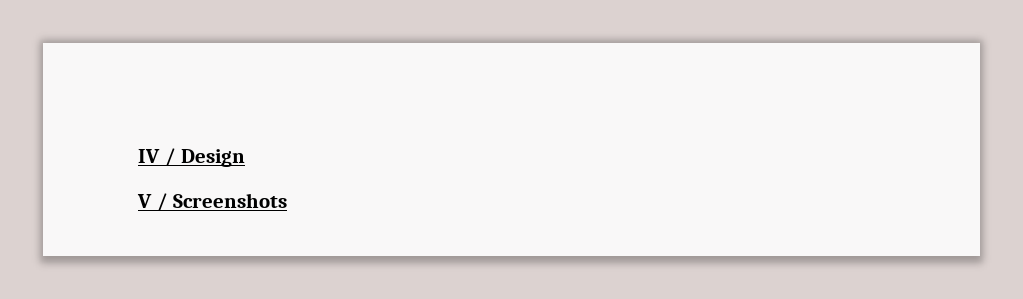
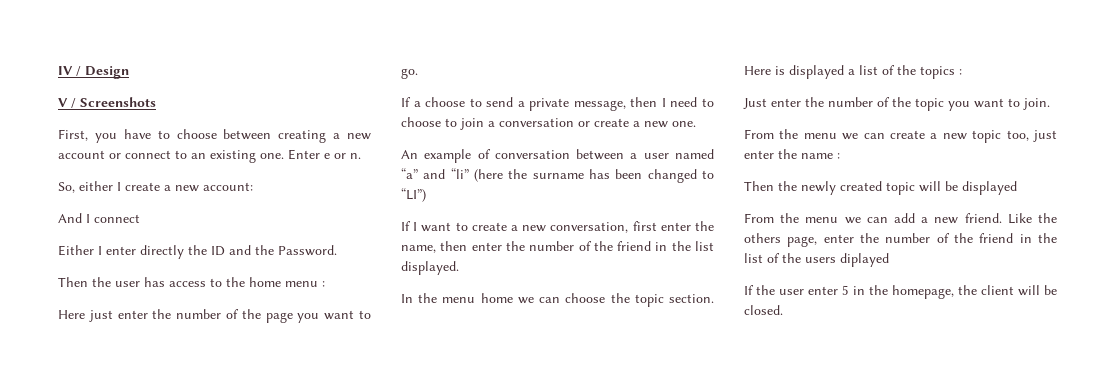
+ First, you have to choose between creating a new account or connect to an existing one. Enter e or n.
+ So, either I create a new account:
+ And I connect
+ Either I enter directly the ID and the Password.
+ Then the user has access to the home menu :
+ Here just enter the number of the page you want to go.
+ If a choose to send a private message, then I need to choose to join a conversation or create a new one.
+ An example of conversation between a user named “a” and “li” (here the surname has been changed to “LI”)
+ If I want to create a new conversation, first enter the name, then enter the number of the friend in the list displayed.
+ In the menu home we can choose the topic section. Here is displayed a list of the topics :
+ Just enter the number of the topic you want to join.
+ From the menu we can create a new topic too, just enter the name :
+ Then the newly created topic will be displayed
+ From the menu we can add a new friend. Like the others page, enter the number of the friend in the list of the users diplayed
+ If the user enter 5 in the homepage, the client will be closed.

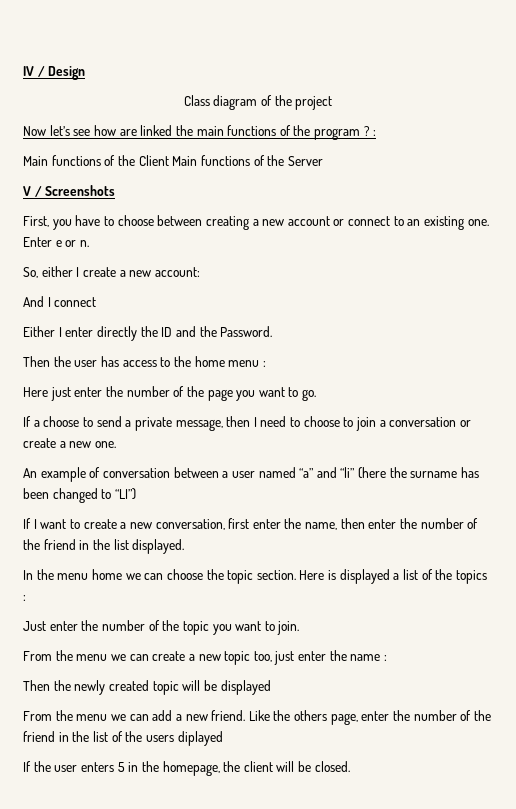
+ Class diagram of the project
+ Now let’s see how are linked the main functions of the program ? :
+ Main functions of the Client Main functions of the Server
- If the user enter 5 in the homepage, the client will be closed.
+ If the user enters 5 in the homepage, the client will be closed.

